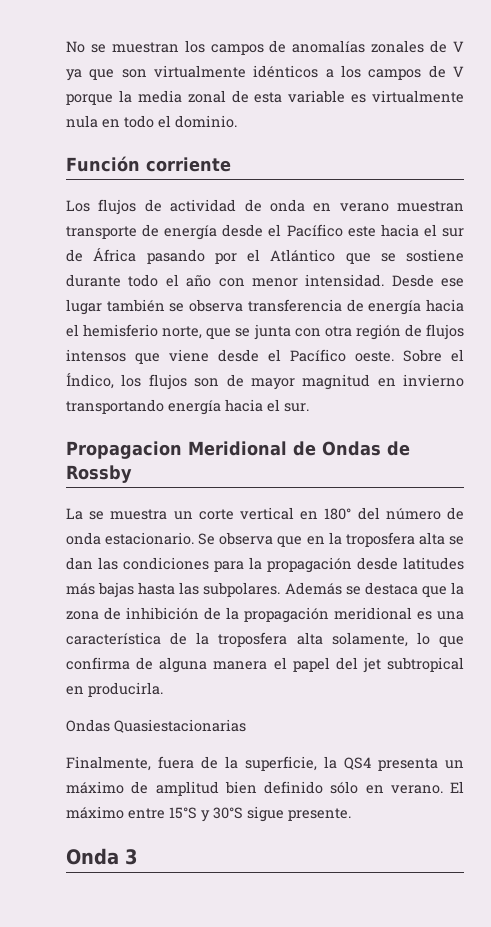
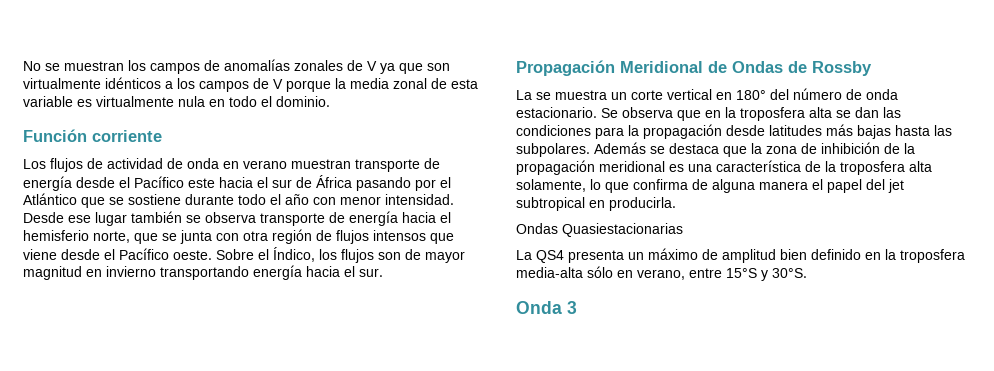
- Desde ese lugar también se observa transferencia de energía hacia el hemisferio norte, que se junta con otra región de flujos intensos que viene desde el Pacífico oeste.
+ Desde ese lugar también se observa transporte de energía hacia el hemisferio norte, que se junta con otra región de flujos intensos que viene desde el Pacífico oeste.
- Propagacion Meridional de Ondas de Rossby
+ Propagación Meridional de Ondas de Rossby
- Finalmente, fuera de la superficie, la QS4 presenta un máximo de amplitud bien definido sólo en verano. El máximo entre 15°S y 30°S sigue presente.
+ La QS4 presenta un máximo de amplitud bien definido en la troposfera media-alta sólo en verano, entre 15°S y 30°S.

